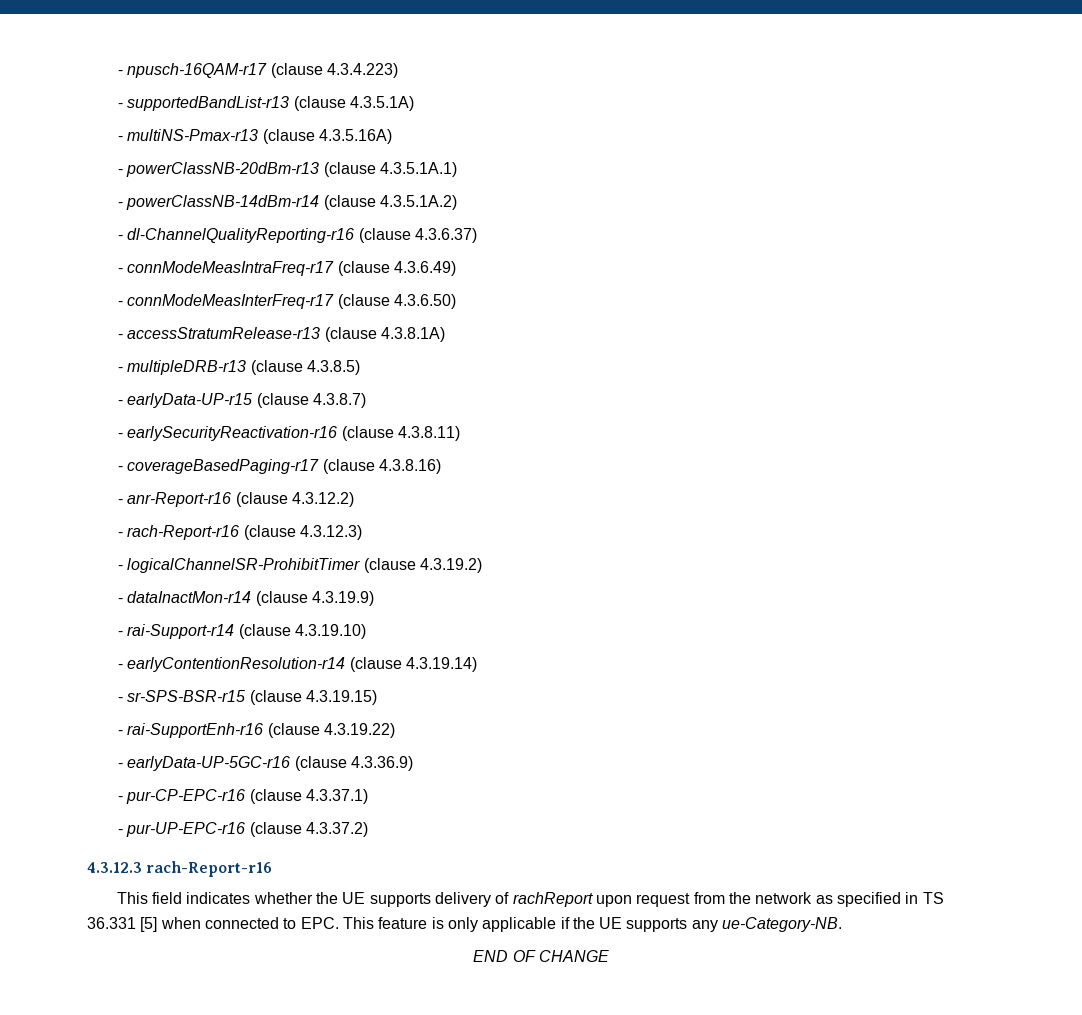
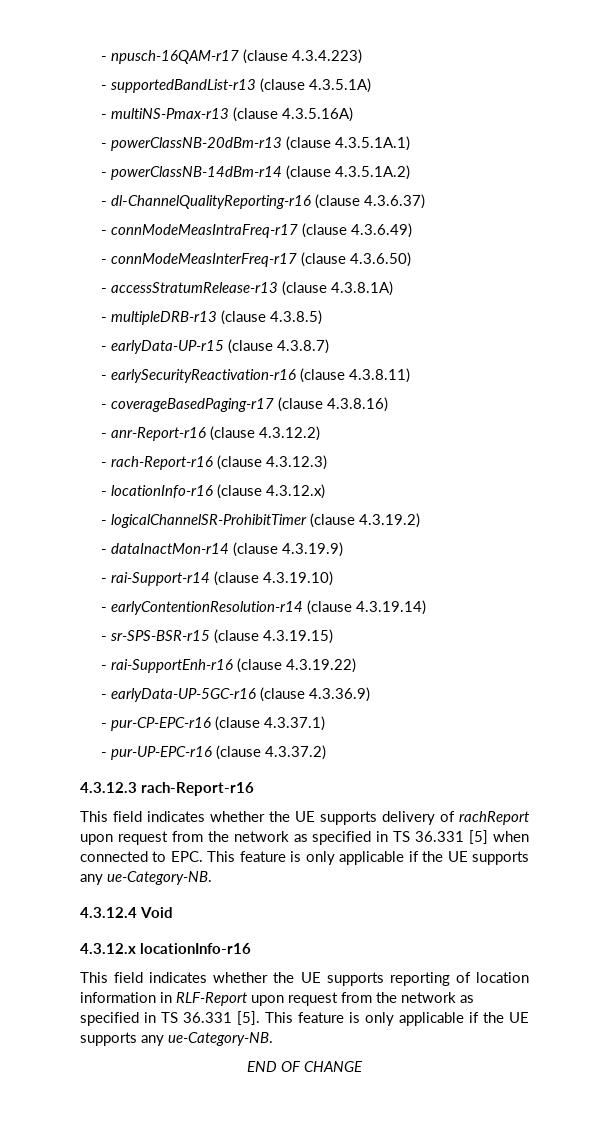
+ - locationInfo-r16 (clause 4.3.12.x)
+ 4.3.12.4 Void
+ 4.3.12.x locationInfo-r16
+ This field indicates whether the UE supports reporting of location information in RLF-Report upon request from the network as specified in TS 36.331 [5]. This feature is only applicable if the UE supports any ue-Category-NB.

